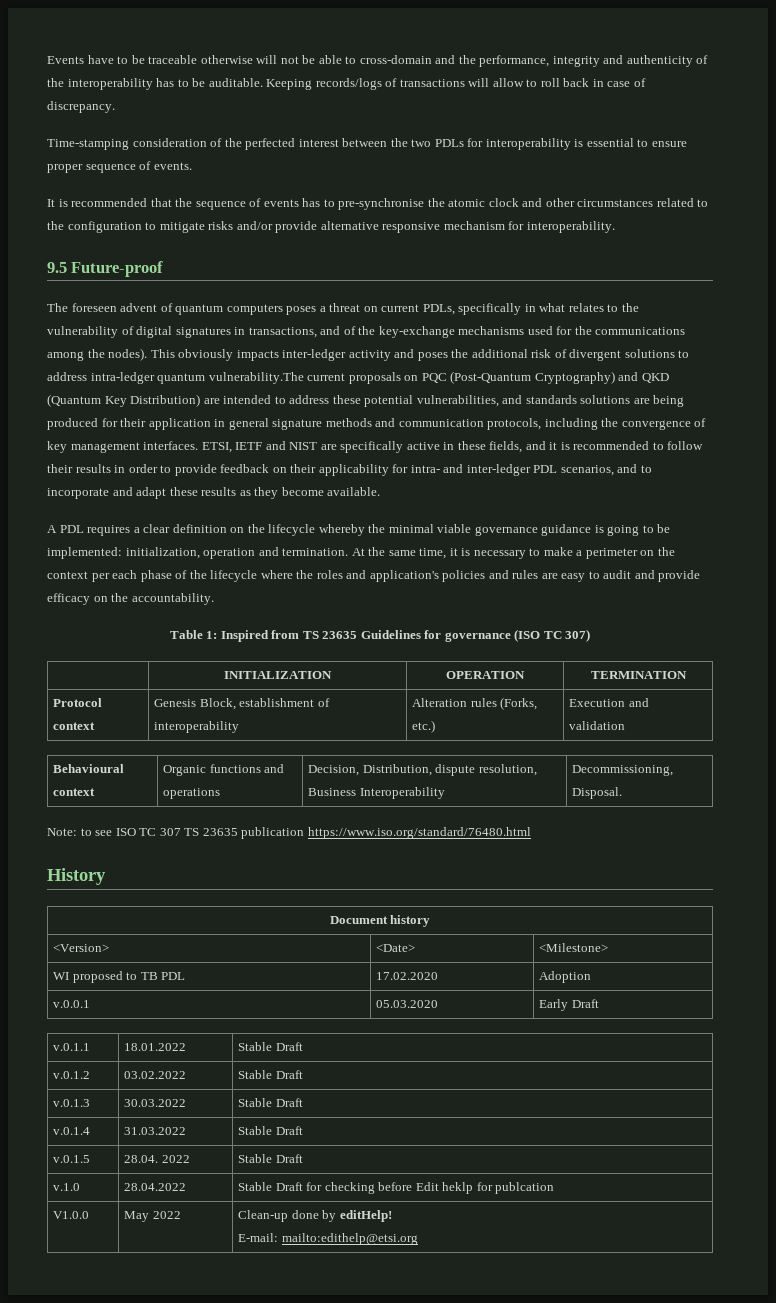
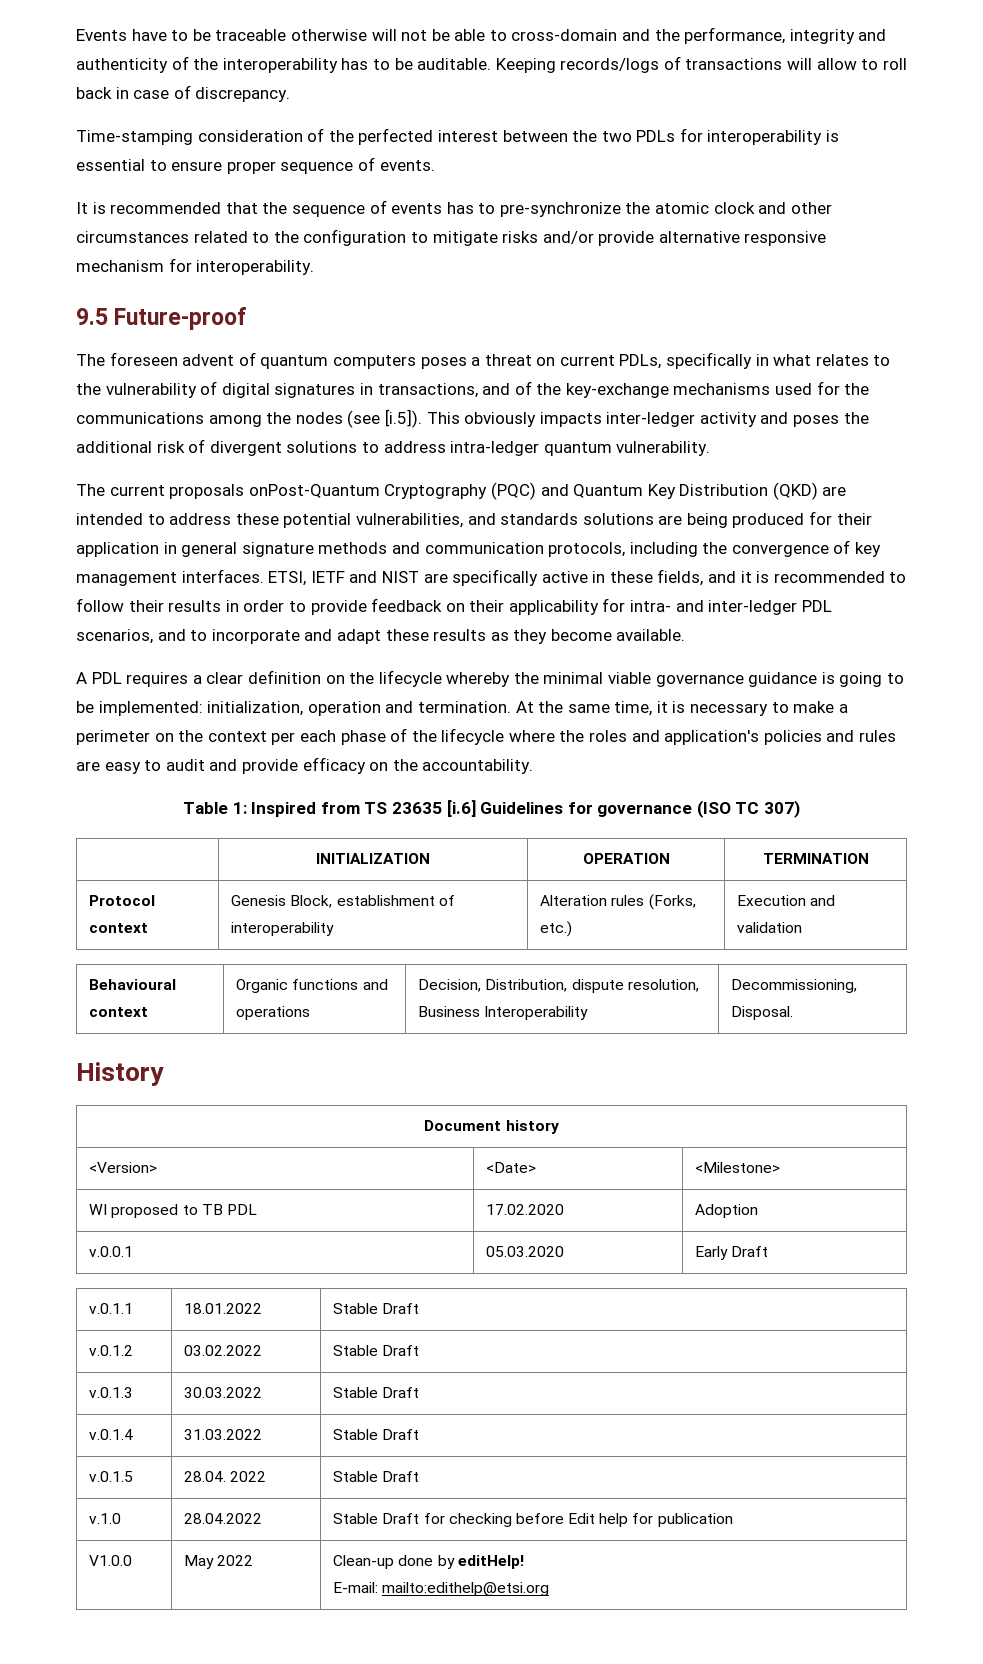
- It is recommended that the sequence of events has to pre-synchronise the atomic clock and other circumstances related to the configuration to mitigate risks and/or provide alternative responsive mechanism for interoperability.
+ It is recommended that the sequence of events has to pre-synchronize the atomic clock and other circumstances related to the configuration to mitigate risks and/or provide alternative responsive mechanism for interoperability.
- The foreseen advent of quantum computers poses a threat on current PDLs, specifically in what relates to the vulnerability of digital signatures in transactions, and of the key-exchange mechanisms used for the communications among the nodes). This obviously impacts inter-ledger activity and poses the additional risk of divergent solutions to address intra-ledger quantum vulnerability.The current proposals on PQC (Post-Quantum Cryptography) and QKD (Quantum Key Distribution) are intended to address these potential vulnerabilities, and standards solutions are being produced for their application in general signature methods and communication protocols, including the convergence of key management interfaces.
+ The foreseen advent of quantum computers poses a threat on current PDLs, specifically in what relates to the vulnerability of digital signatures in transactions, and of the key-exchange mechanisms used for the communications among the nodes (see [i.5]). This obviously impacts inter-ledger activity and poses the additional risk of divergent solutions to address intra-ledger quantum vulnerability.
+ The current proposals onPost-Quantum Cryptography (PQC) and Quantum Key Distribution (QKD) are intended to address these potential vulnerabilities, and standards solutions are being produced for their application in general signature methods and communication protocols, including the convergence of key management interfaces.
- Table 1: Inspired from TS 23635 Guidelines for governance (ISO TC 307)
+ Table 1: Inspired from TS 23635 [i.6] Guidelines for governance (ISO TC 307)
- Note: to see ISO TC 307 TS 23635 publication https://www.iso.org/standard/76480.html
- v.1.0 | 28.04.2022 | Stable Draft for checking before Edit heklp for publcation
+ v.1.0 | 28.04.2022 | Stable Draft for checking before Edit help for publication

